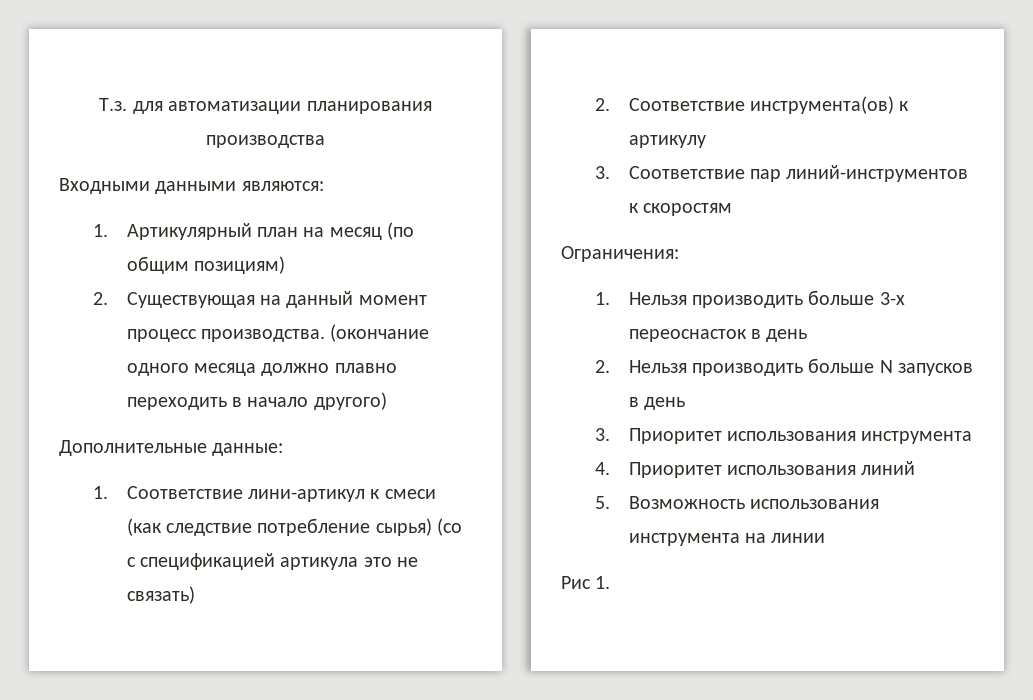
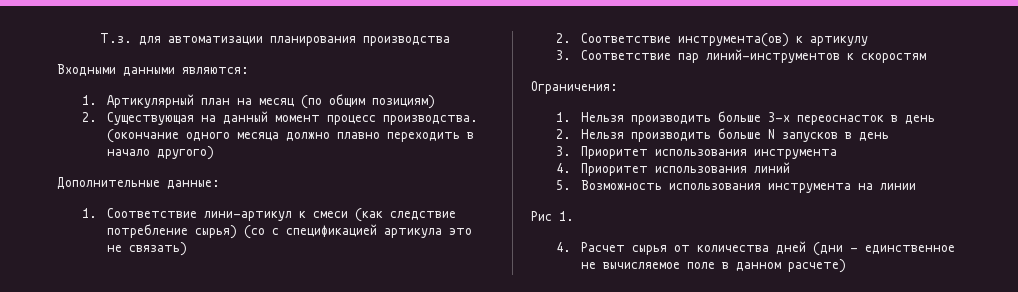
+ 4. Расчет сырья от количества дней (дни - единственное не вычисляемое поле в данном расчете)

